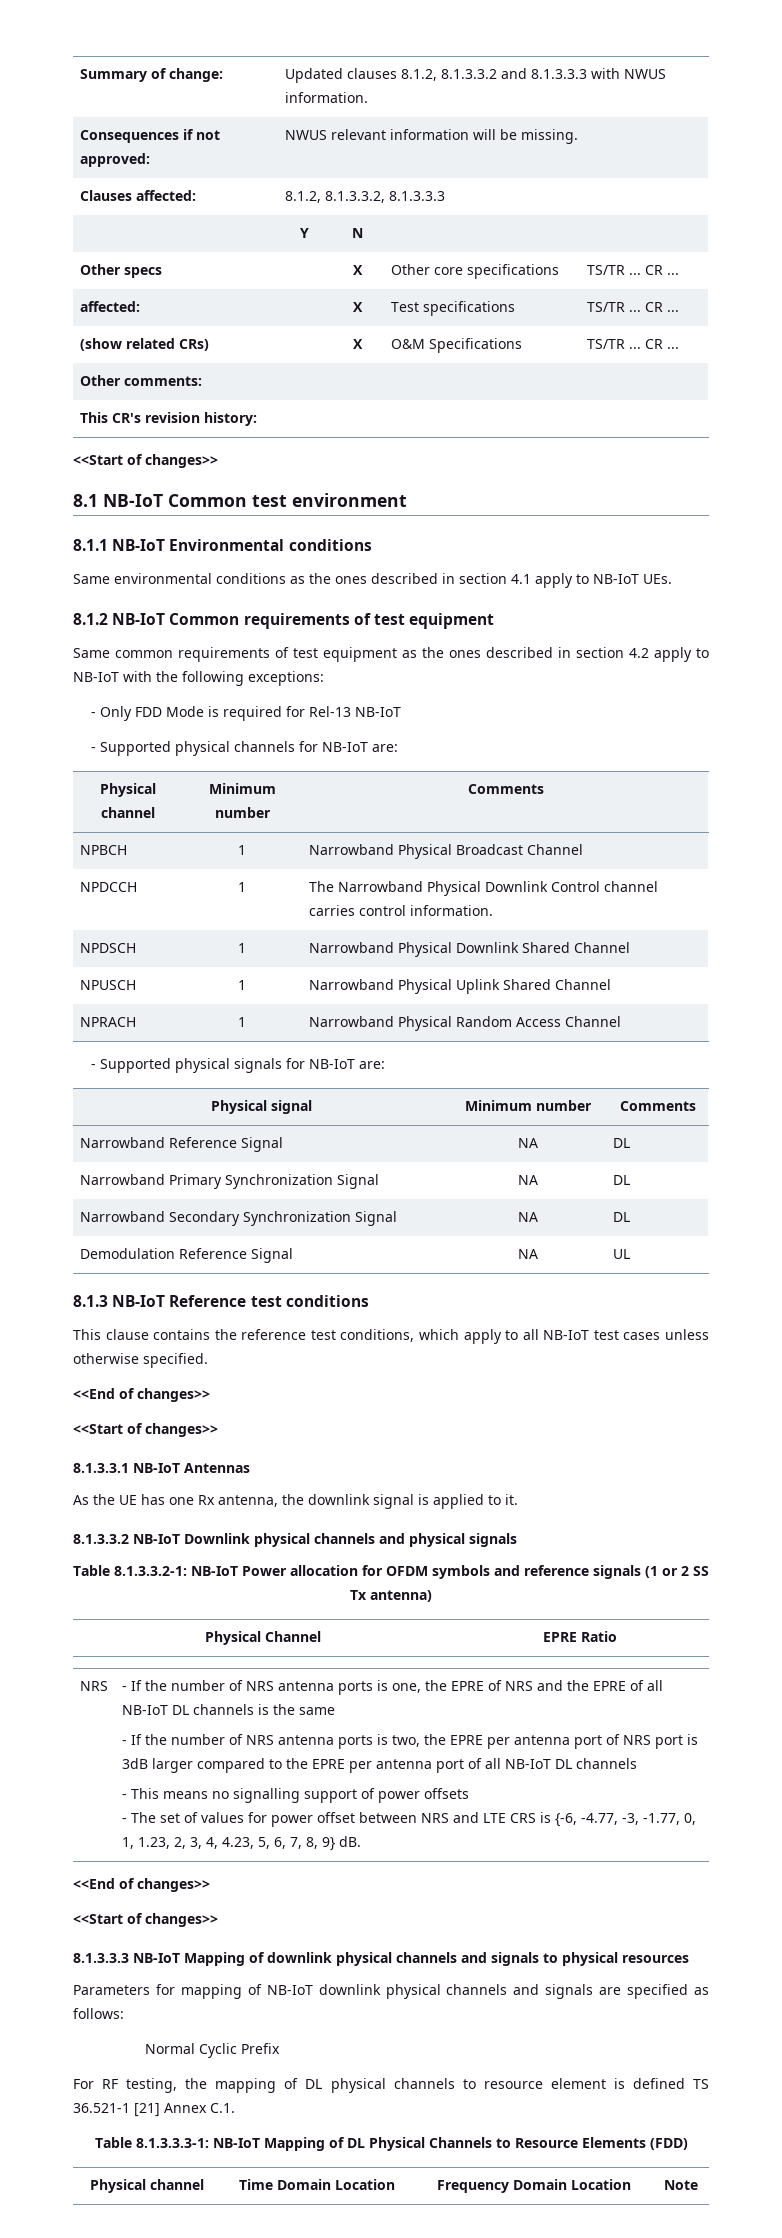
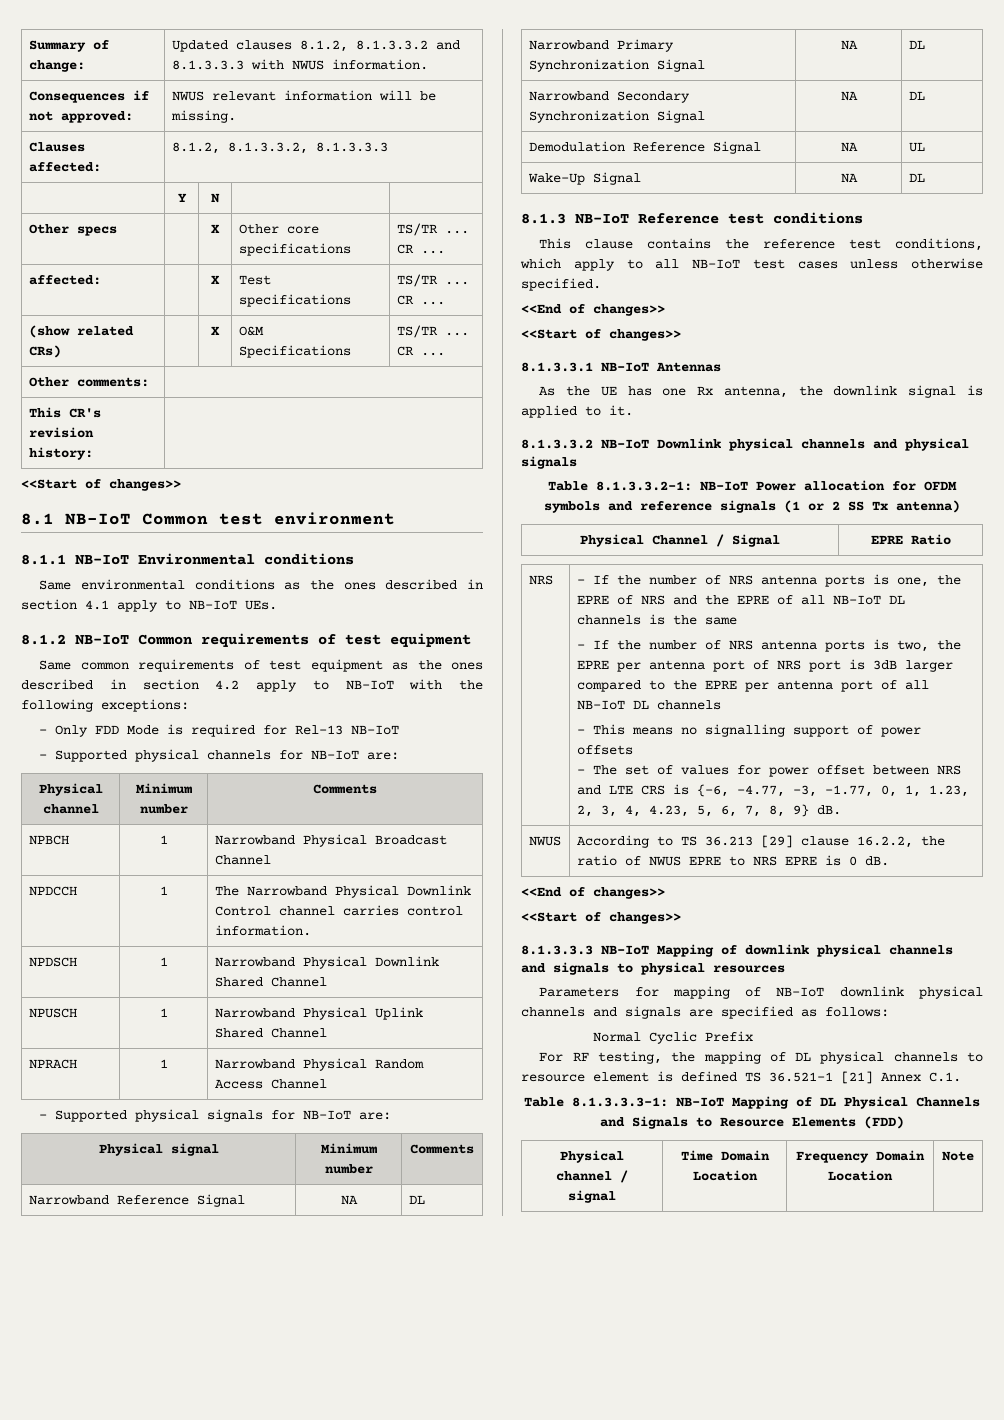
+ Wake-Up Signal | NA | DL
- Physical Channel | EPRE Ratio
+ Physical Channel / Signal | EPRE Ratio
+ NWUS | According to TS 36.213 [29] clause 16.2.2, the ratio of NWUS EPRE to NRS EPRE is 0 dB.
- Table 8.1.3.3.3-1: NB-IoT Mapping of DL Physical Channels to Resource Elements (FDD)
+ Table 8.1.3.3.3-1: NB-IoT Mapping of DL Physical Channels and Signals to Resource Elements (FDD)
- Physical channel | Time Domain Location | Frequency Domain Location | Note
+ Physical channel / signal | Time Domain Location | Frequency Domain Location | Note

